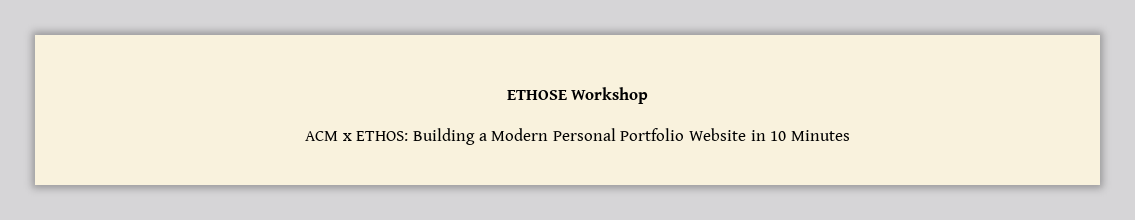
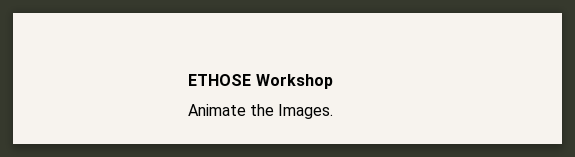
- ACM x ETHOS: Building a Modern Personal Portfolio Website in 10 Minutes
+ Animate the Images.

